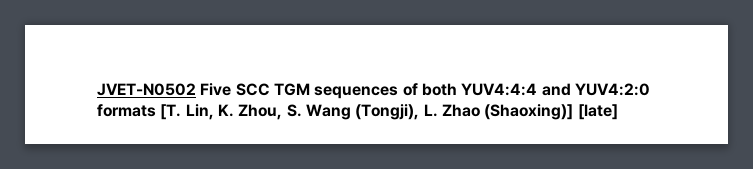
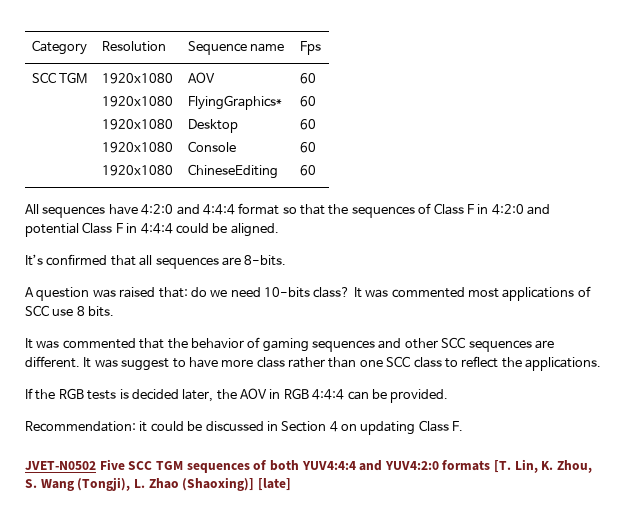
+ Category | Resolution | Sequence name | Fps
+ SCC TGM | 1920x1080
+ 1920x1080
+ 1920x1080
+ 1920x1080
+ 1920x1080 | AOV
+ FlyingGraphics*
+ Desktop
+ Console
+ ChineseEditing | 60
+ 60
+ 60
+ 60
+ 60
+ All sequences have 4:2:0 and 4:4:4 format so that the sequences of Class F in 4:2:0 and potential Class F in 4:4:4 could be aligned.
+ It’s confirmed that all sequences are 8-bits.
+ A question was raised that: do we need 10-bits class? It was commented most applications of SCC use 8 bits.
+ It was commented that the behavior of gaming sequences and other SCC sequences are different. It was suggest to have more class rather than one SCC class to reflect the applications.
+ If the RGB tests is decided later, the AOV in RGB 4:4:4 can be provided.
+ Recommendation: it could be discussed in Section 4 on updating Class F.

